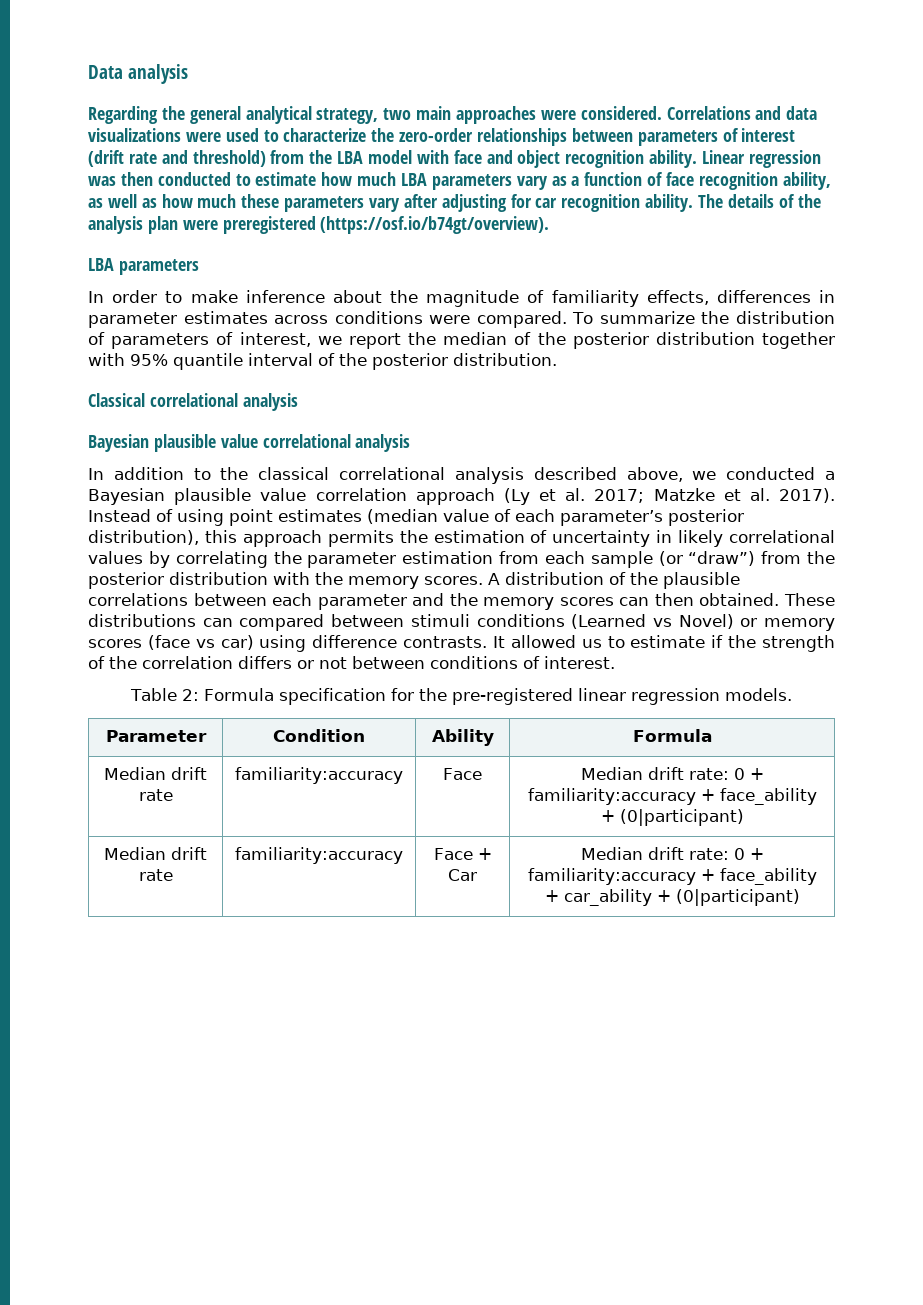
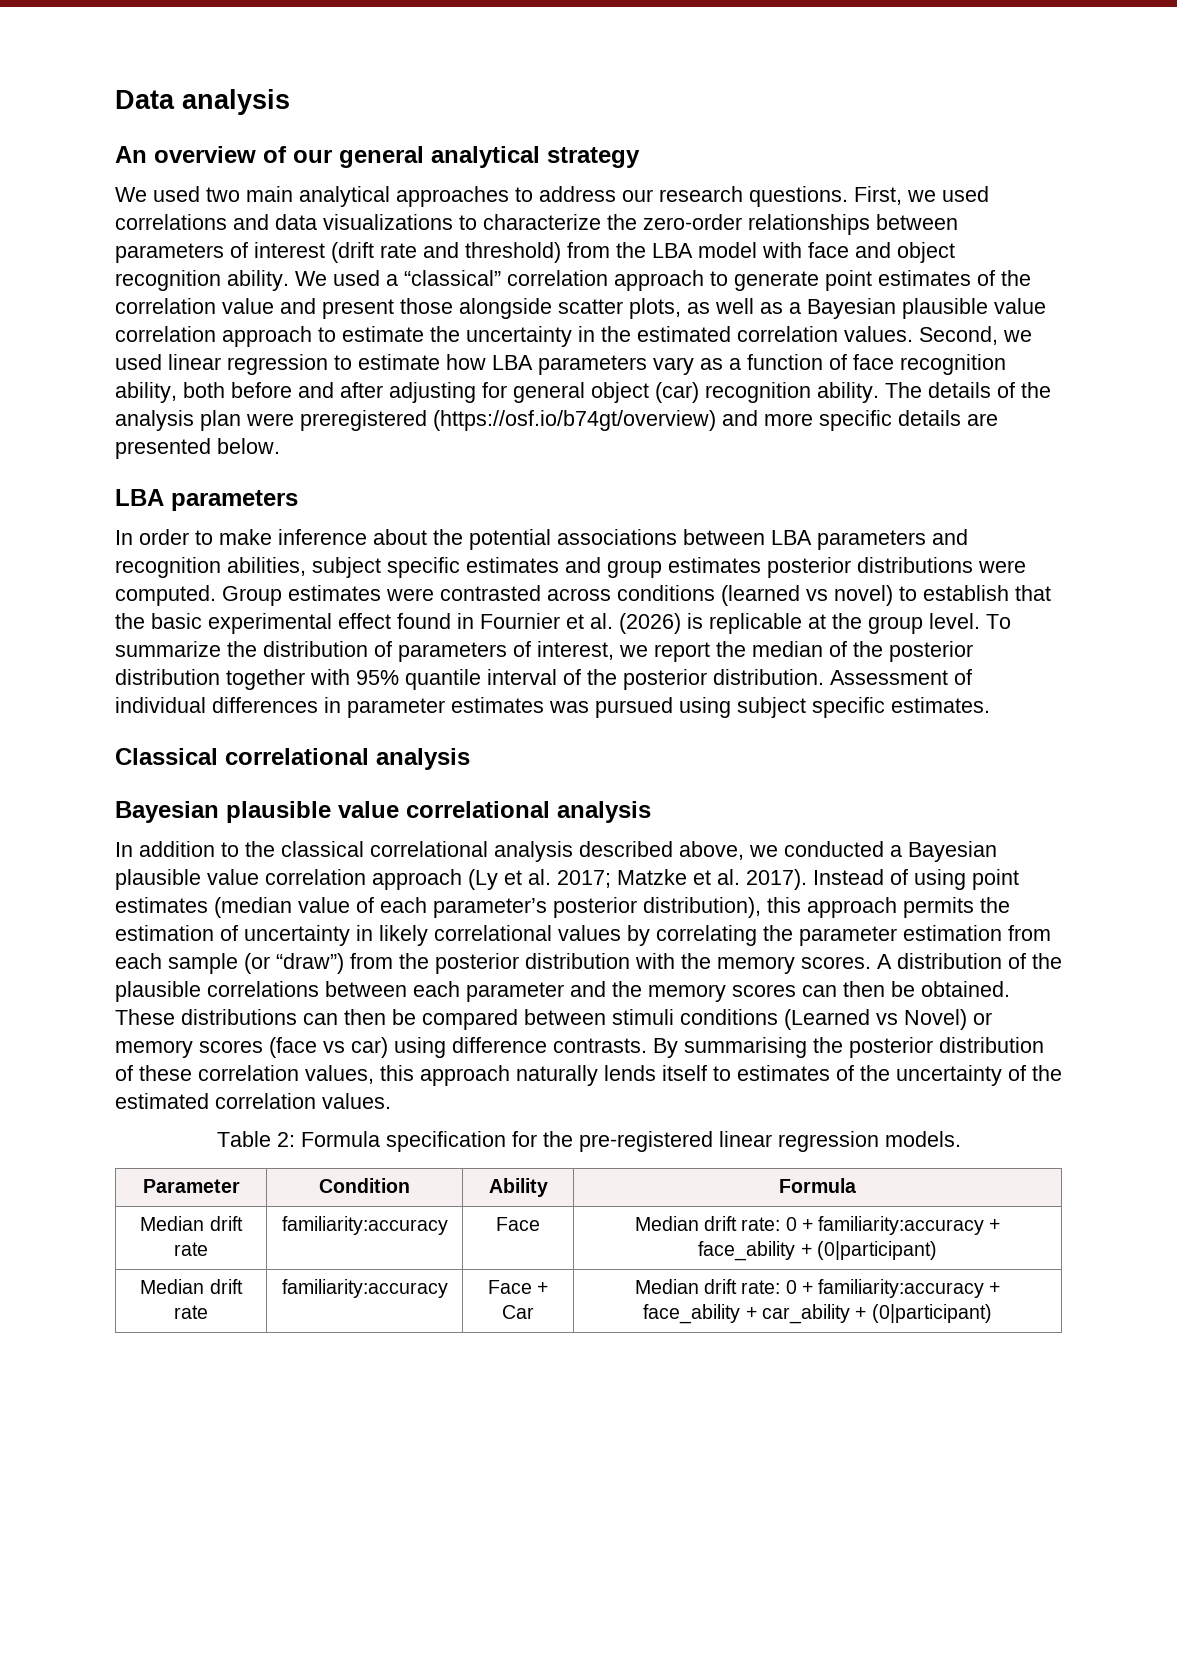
- Regarding the general analytical strategy, two main approaches were considered. Correlations and data visualizations were used to characterize the zero-order relationships between parameters of interest (drift rate and threshold) from the LBA model with face and object recognition ability.
+ An overview of our general analytical strategy
+ We used two main analytical approaches to address our research questions. First, we used correlations and data visualizations to characterize the zero-order relationships between parameters of interest (drift rate and threshold) from the LBA model with face and object recognition ability.
- Linear regression was then conducted to estimate how much LBA parameters vary as a function of face recognition ability, as well as how much these parameters vary after adjusting for car recognition ability.
+ We used a “classical” correlation approach to generate point estimates of the correlation value and present those alongside scatter plots, as well as a Bayesian plausible value correlation approach to estimate the uncertainty in the estimated correlation values. Second, we used linear regression to estimate how LBA parameters vary as a function of face recognition ability, both before and after adjusting for general object (car) recognition ability.
- The details of the analysis plan were preregistered (https://osf.io/b74gt/overview).
+ The details of the analysis plan were preregistered (https://osf.io/b74gt/overview) and more specific details are presented below.
- In order to make inference about the magnitude of familiarity effects, differences in parameter estimates across conditions were compared.
+ In order to make inference about the potential associations between LBA parameters and recognition abilities, subject specific estimates and group estimates posterior distributions were computed. Group estimates were contrasted across conditions (learned vs novel) to establish that the basic experimental effect found in Fournier et al. (2026) is replicable at the group level.
+ Assessment of individual differences in parameter estimates was pursued using subject specific estimates.
- A distribution of the plausible correlations between each parameter and the memory scores can then obtained.
+ A distribution of the plausible correlations between each parameter and the memory scores can then be obtained.
- These distributions can compared between stimuli conditions (Learned vs Novel) or memory scores (face vs car) using difference contrasts.
+ These distributions can then be compared between stimuli conditions (Learned vs Novel) or memory scores (face vs car) using difference contrasts.
- It allowed us to estimate if the strength of the correlation differs or not between conditions of interest.
+ By summarising the posterior distribution of these correlation values, this approach naturally lends itself to estimates of the uncertainty of the estimated correlation values.

